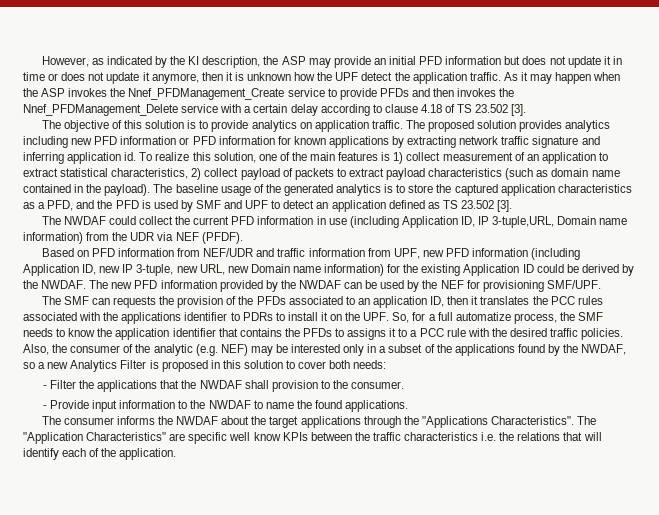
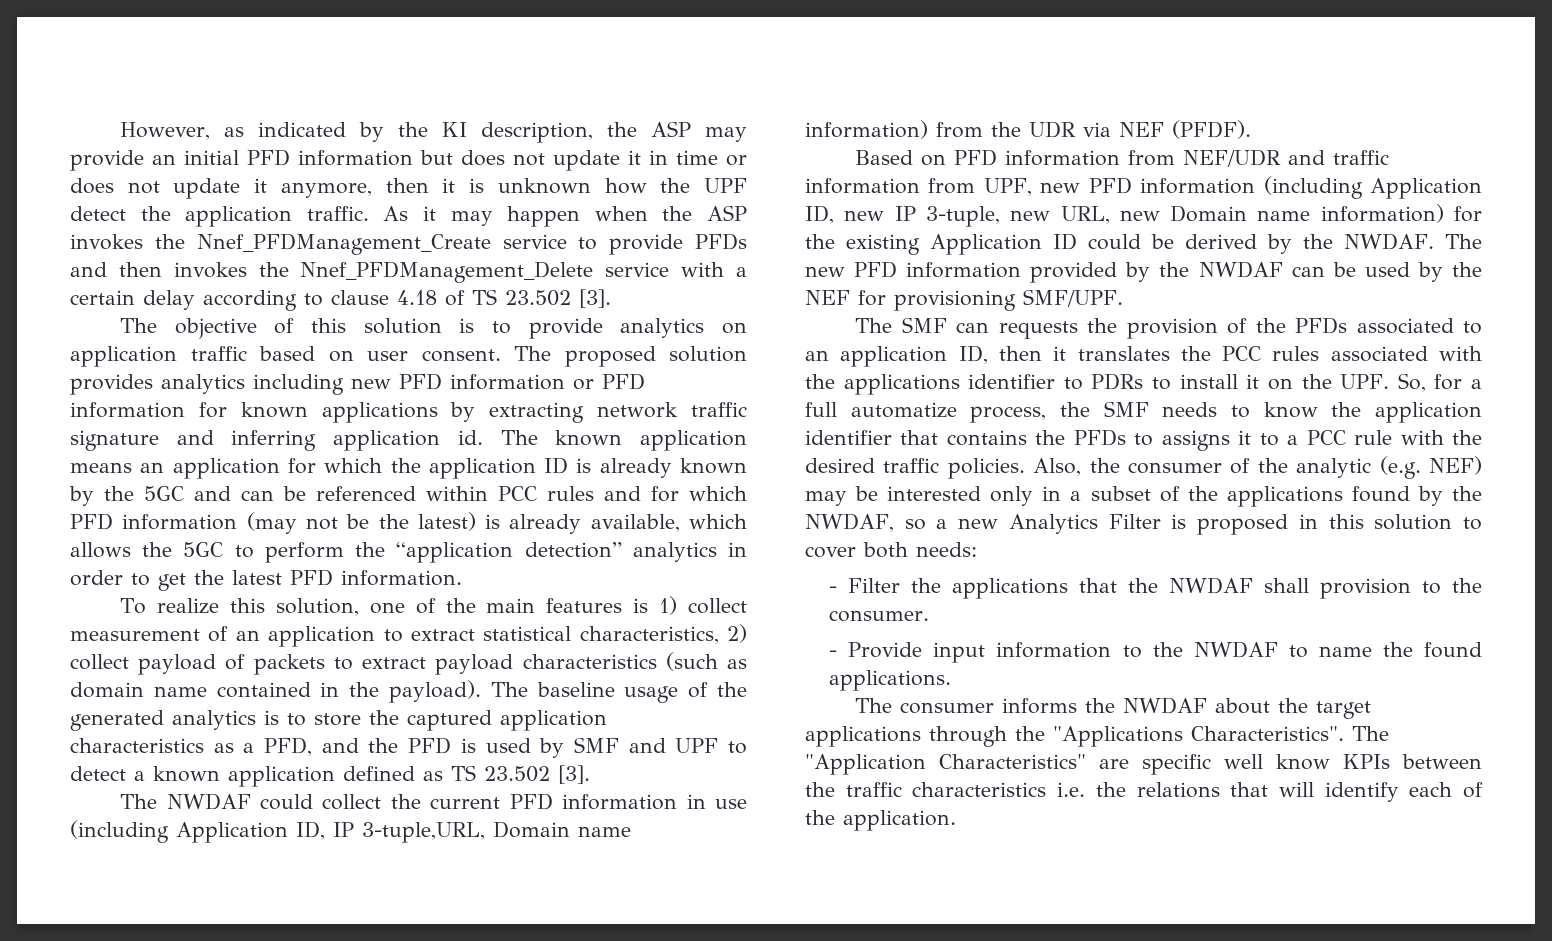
- The objective of this solution is to provide analytics on application traffic.
+ The objective of this solution is to provide analytics on application traffic based on user consent.
- The proposed solution provides analytics including new PFD information or PFD information for known applications by extracting network traffic signature and inferring application id. To realize this solution, one of the main features is 1) collect measurement of an application to extract statistical characteristics, 2) collect payload of packets to extract payload characteristics (such as domain name contained in the payload).
+ The proposed solution provides analytics including new PFD information or PFD information for known applications by extracting network traffic signature and inferring application id. The known application means an application for which the application ID is already known by the 5GC and can be referenced within PCC rules and for which PFD information (may not be the latest) is already available, which allows the 5GC to perform the “application detection” analytics in order to get the latest PFD information.
+ To realize this solution, one of the main features is 1) collect measurement of an application to extract statistical characteristics, 2) collect payload of packets to extract payload characteristics (such as domain name contained in the payload).
- The baseline usage of the generated analytics is to store the captured application characteristics as a PFD, and the PFD is used by SMF and UPF to detect an application defined as TS 23.502 [3].
+ The baseline usage of the generated analytics is to store the captured application characteristics as a PFD, and the PFD is used by SMF and UPF to detect a known application defined as TS 23.502 [3].

